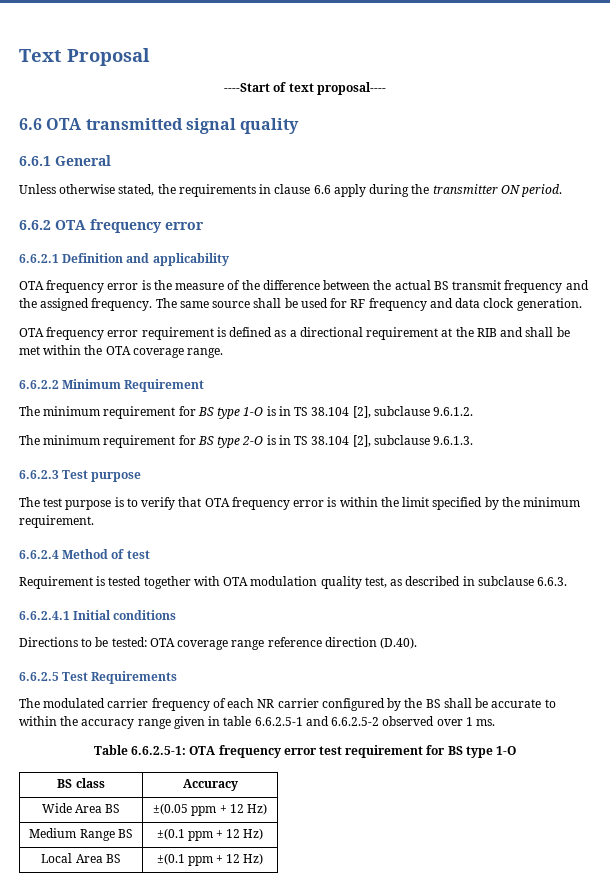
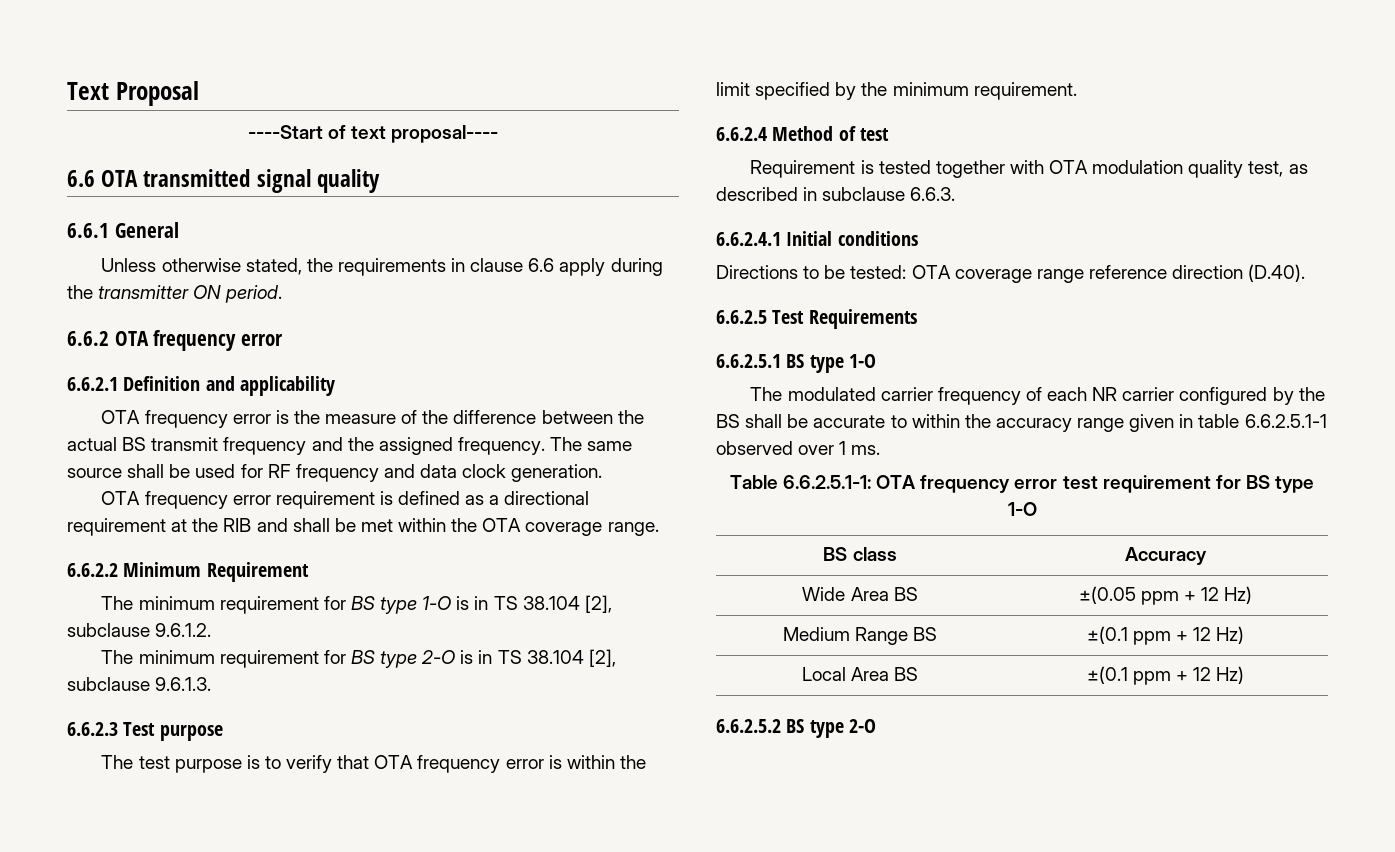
+ 6.6.2.5.1 BS type 1-O
- The modulated carrier frequency of each NR carrier configured by the BS shall be accurate to within the accuracy range given in table 6.6.2.5-1 and 6.6.2.5-2 observed over 1 ms.
+ The modulated carrier frequency of each NR carrier configured by the BS shall be accurate to within the accuracy range given in table 6.6.2.5.1-1 observed over 1 ms.
- Table 6.6.2.5-1: OTA frequency error test requirement for BS type 1-O
+ Table 6.6.2.5.1-1: OTA frequency error test requirement for BS type 1-O
+ 6.6.2.5.2 BS type 2-O

